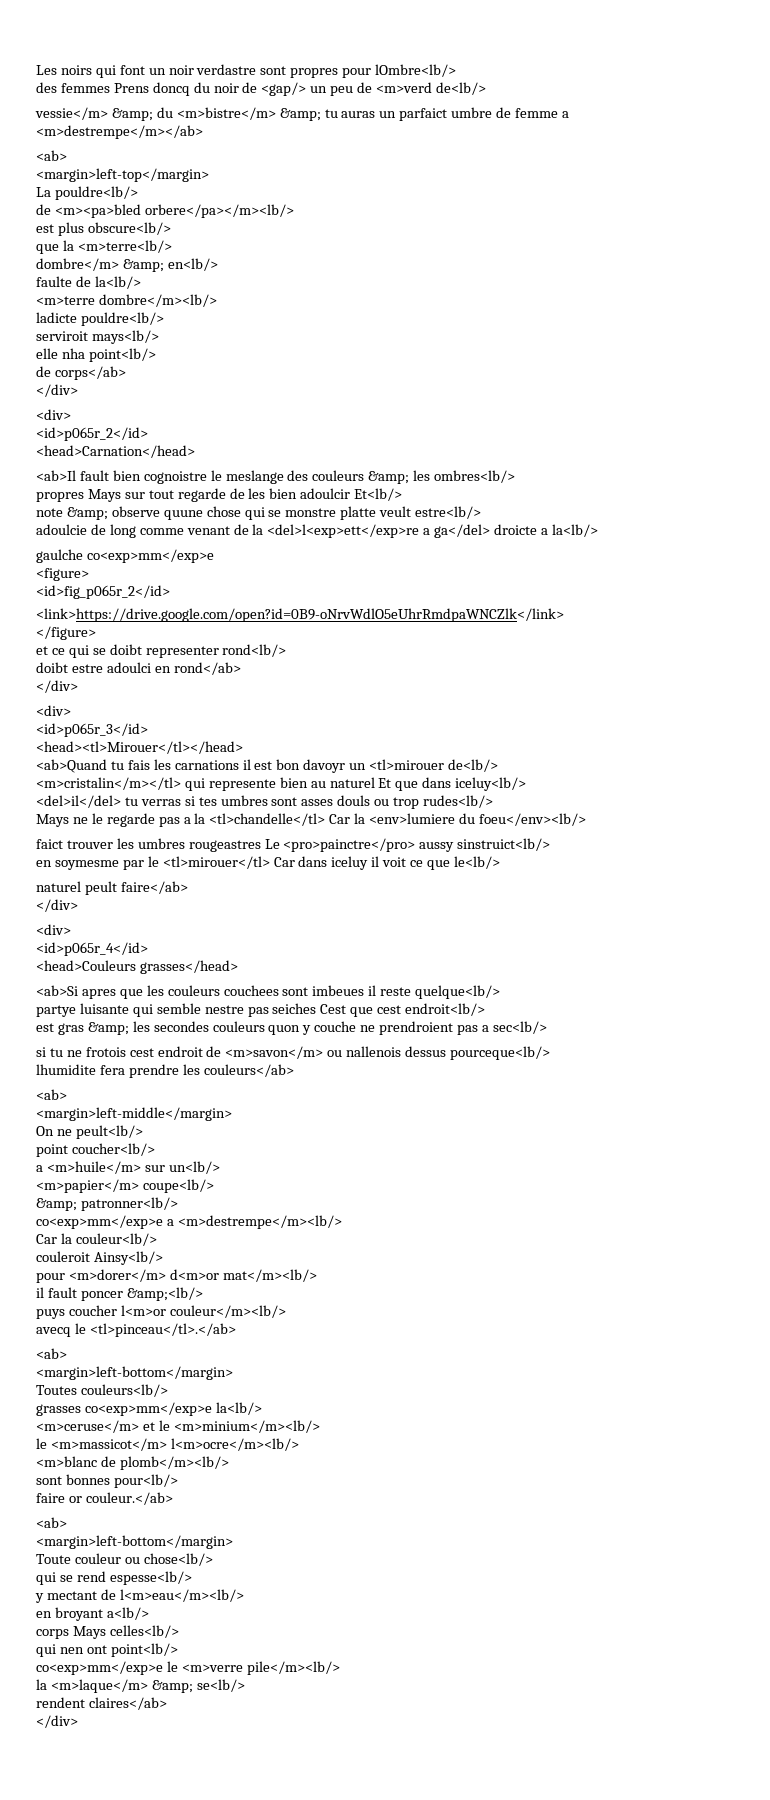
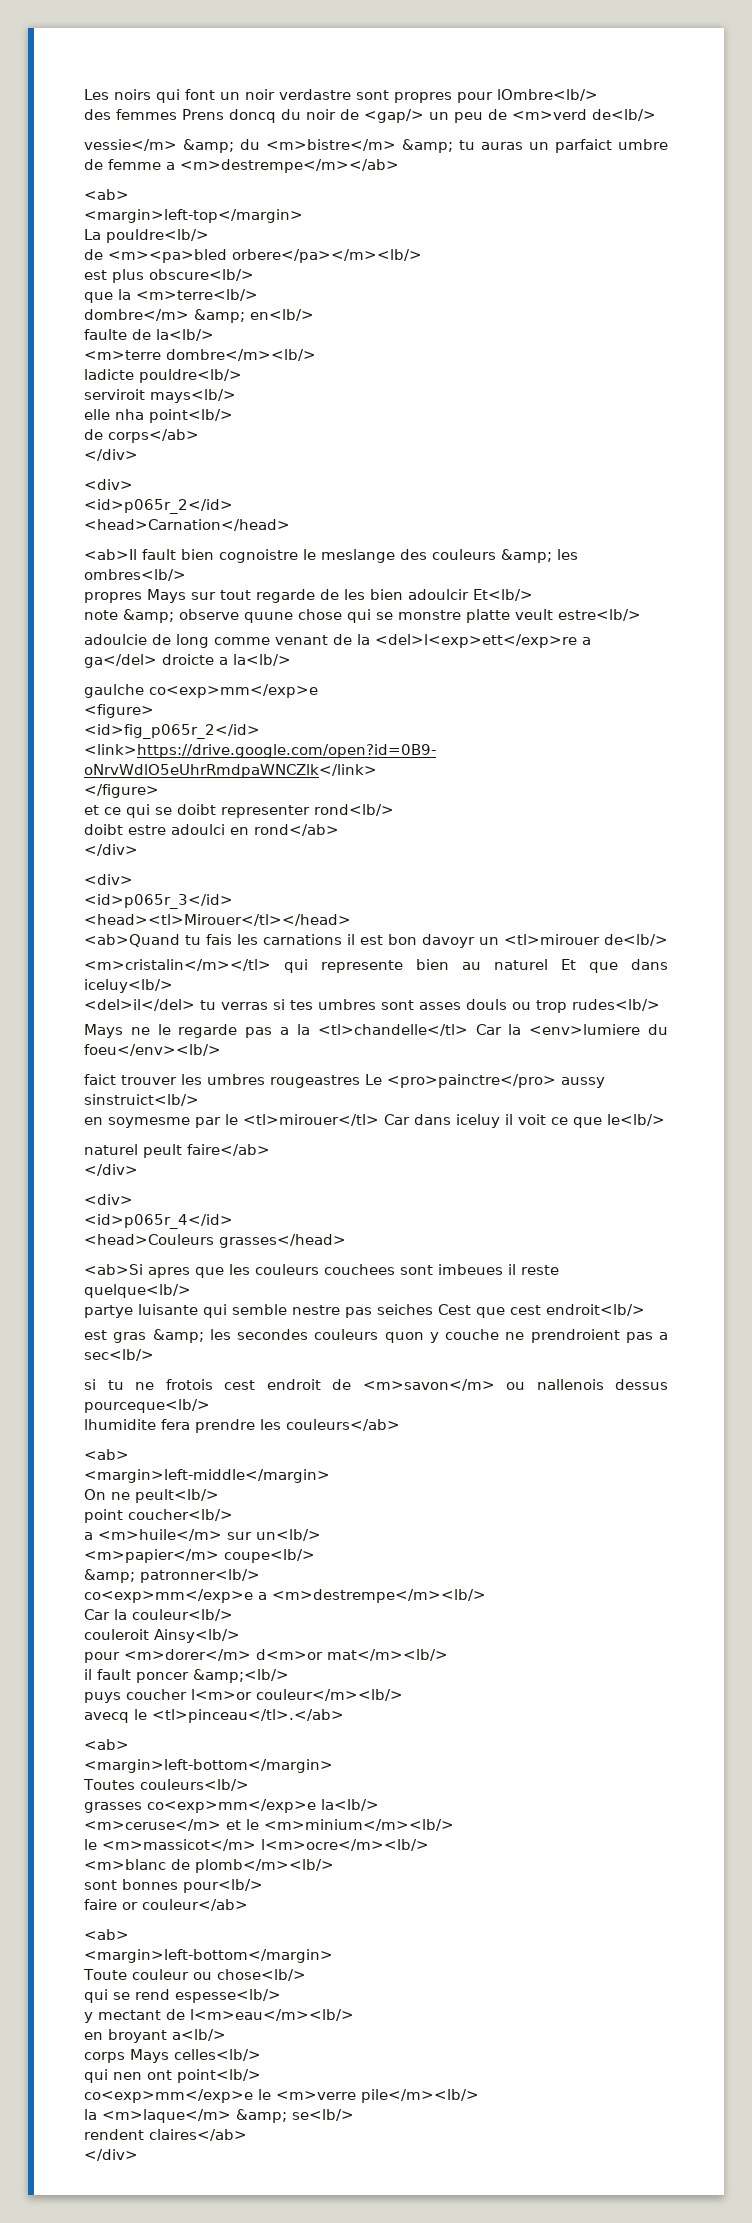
- faire or couleur.</ab>
+ faire or couleur</ab>

